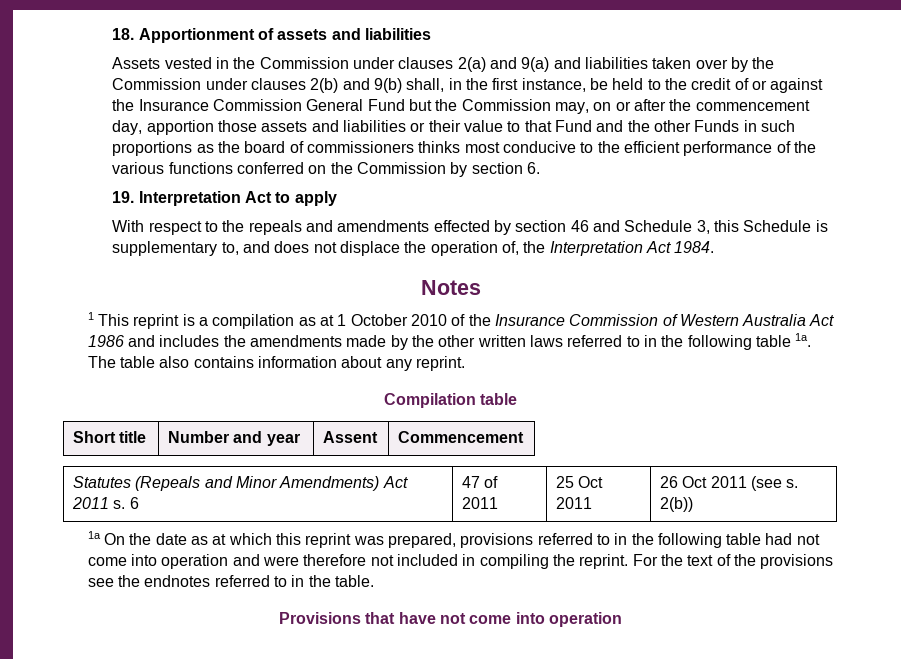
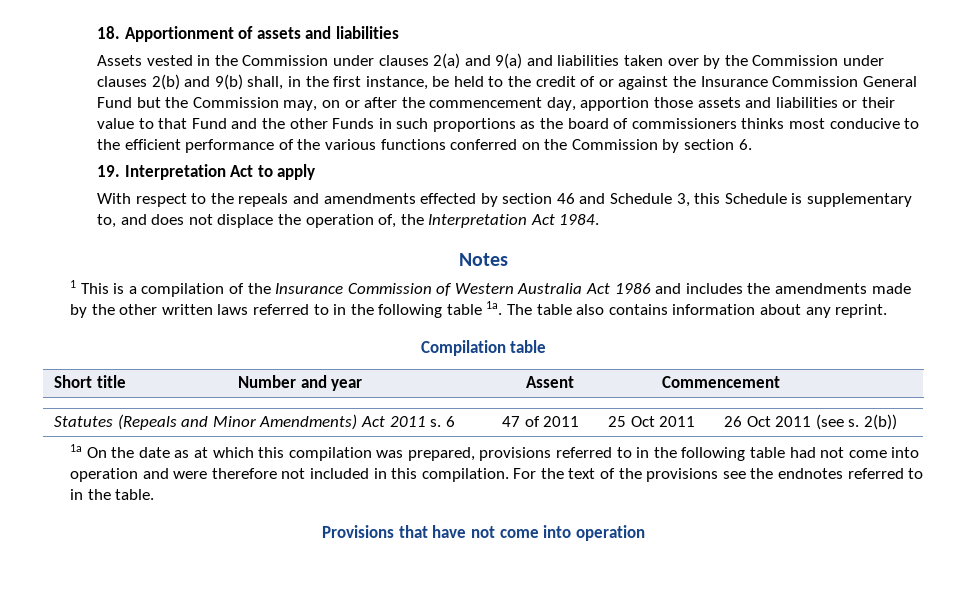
- 1 This reprint is a compilation as at 1 October 2010 of the Insurance Commission of Western Australia Act 1986 and includes the amendments made by the other written laws referred to in the following table 1a.
+ 1 This is a compilation of the Insurance Commission of Western Australia Act 1986 and includes the amendments made by the other written laws referred to in the following table 1a.
- 1a On the date as at which this reprint was prepared, provisions referred to in the following table had not come into operation and were therefore not included in compiling the reprint.
+ 1a On the date as at which this compilation was prepared, provisions referred to in the following table had not come into operation and were therefore not included in this compilation.

